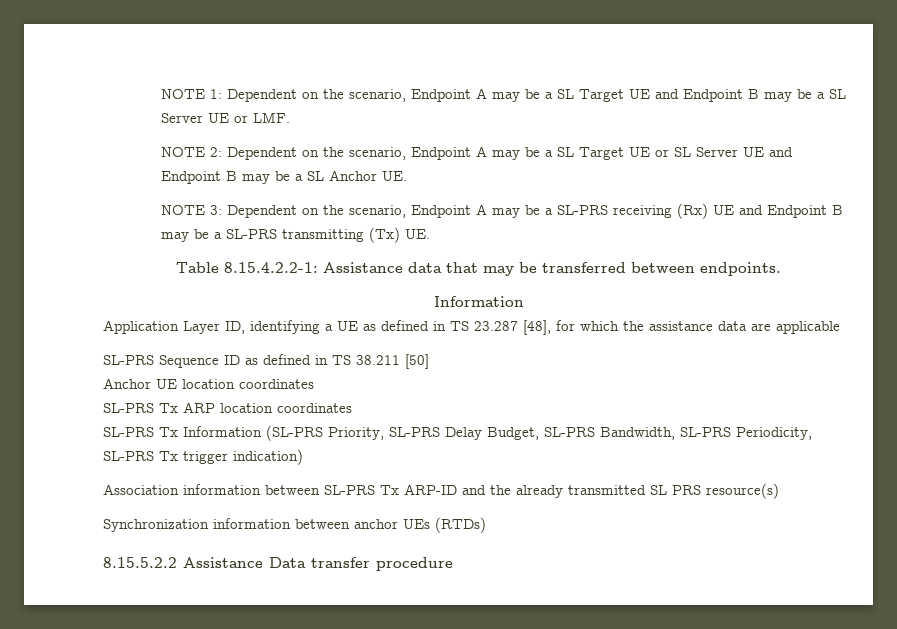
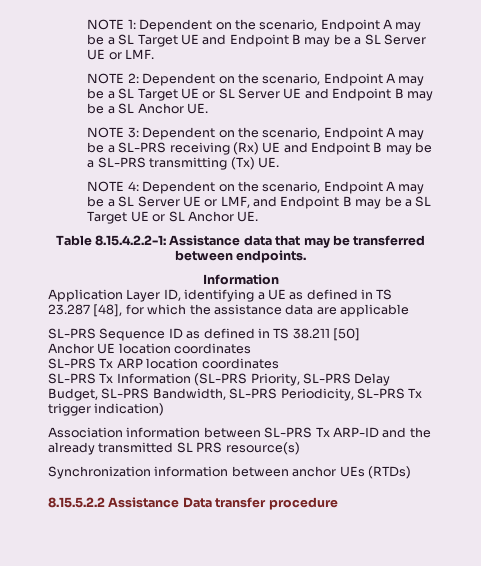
+ NOTE 4: Dependent on the scenario, Endpoint A may be a SL Server UE or LMF, and Endpoint B may be a SL Target UE or SL Anchor UE.

